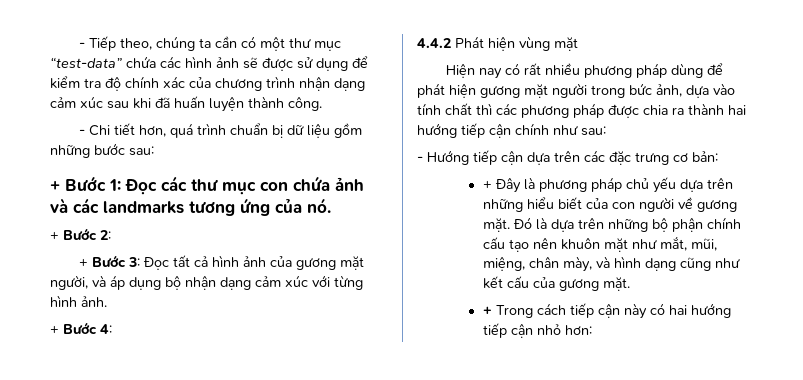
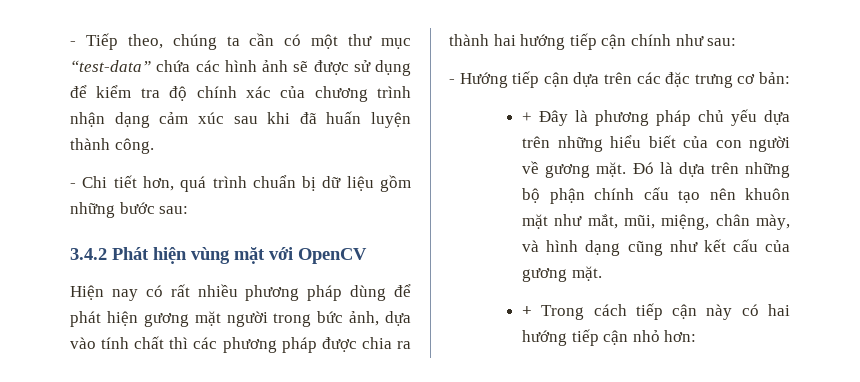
- + Bước 1: Đọc các thư mục con chứa ảnh và các landmarks tương ứng của nó.
- + Bước 2:
- + Bước 3: Đọc tất cả hình ảnh của gương mặt người, và áp dụng bộ nhận dạng cảm xúc với từng hình ảnh.
- + Bước 4:
- 4.4.2 Phát hiện vùng mặt
+ 3.4.2 Phát hiện vùng mặt với OpenCV

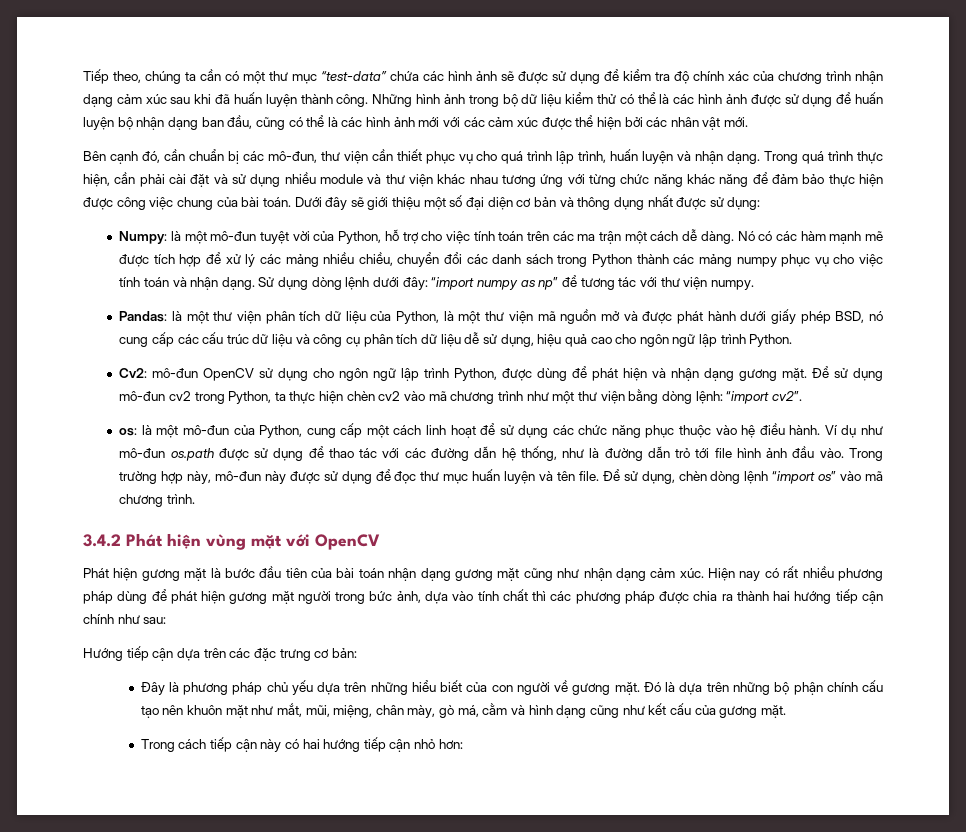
- - Tiếp theo, chúng ta cần có một thư mục “test-data” chứa các hình ảnh sẽ được sử dụng để kiểm tra độ chính xác của chương trình nhận dạng cảm xúc sau khi đã huấn luyện thành công.
- - Chi tiết hơn, quá trình chuẩn bị dữ liệu gồm những bước sau:
+ Tiếp theo, chúng ta cần có một thư mục “test-data” chứa các hình ảnh sẽ được sử dụng để kiểm tra độ chính xác của chương trình nhận dạng cảm xúc sau khi đã huấn luyện thành công. Những hình ảnh trong bộ dữ liệu kiểm thử có thể là các hình ảnh được sử dụng để huấn luyện bộ nhận dạng ban đầu, cũng có thể là các hình ảnh mới với các cảm xúc được thể hiện bởi các nhân vật mới.
+ Bên cạnh đó, cần chuẩn bị các mô-đun, thư viện cần thiết phục vụ cho quá trình lập trình, huấn luyện và nhận dạng. Trong quá trình thực hiện, cần phải cài đặt và sử dụng nhiều module và thư viện khác nhau tương ứng với từng chức năng khác năng để đảm bảo thực hiện được công việc chung của bài toán. Dưới đây sẽ giới thiệu một số đại diện cơ bản và thông dụng nhất được sử dụng:
+ Numpy: là một mô-đun tuyệt vời của Python, hỗ trợ cho việc tính toán trên các ma trận một cách dễ dàng. Nó có các hàm mạnh mẽ được tích hợp để xử lý các mảng nhiều chiều, chuyển đổi các danh sách trong Python thành các mảng numpy phục vụ cho việc tính toán và nhận dạng. Sử dụng dòng lệnh dưới đây: “import numpy as np” để tương tác với thư viện numpy.
+ Pandas: là một thư viện phân tích dữ liệu của Python, là một thư viện mã nguồn mở và được phát hành dưới giấy phép BSD, nó cung cấp các cấu trúc dữ liệu và công cụ phân tích dữ liệu dễ sử dụng, hiệu quả cao cho ngôn ngữ lập trình Python.
+ Cv2: mô-đun OpenCV sử dụng cho ngôn ngữ lập trình Python, được dùng để phát hiện và nhận dạng gương mặt. Để sử dụng mô-đun cv2 trong Python, ta thực hiện chèn cv2 vào mã chương trình như một thư viện bằng dòng lệnh: “import cv2”.
+ os: là một mô-đun của Python, cung cấp một cách linh hoạt để sử dụng các chức năng phục thuộc vào hệ điều hành. Ví dụ như mô-đun os.path được sử dụng để thao tác với các đường dẫn hệ thống, như là đường dẫn trỏ tới file hình ảnh đầu vào. Trong trường hợp này, mô-đun này được sử dụng để đọc thư mục huấn luyện và tên file. Để sử dụng, chèn dòng lệnh “import os” vào mã chương trình.
+ Phát hiện gương mặt là bước đầu tiên của bài toán nhận dạng gương mặt cũng như nhận dạng cảm xúc.
- - Hướng tiếp cận dựa trên các đặc trưng cơ bản:
+ Hướng tiếp cận dựa trên các đặc trưng cơ bản:
- + Đây là phương pháp chủ yếu dựa trên những hiểu biết của con người về gương mặt.
+ Đây là phương pháp chủ yếu dựa trên những hiểu biết của con người về gương mặt.
- Đó là dựa trên những bộ phận chính cấu tạo nên khuôn mặt như mắt, mũi, miệng, chân mày, và hình dạng cũng như kết cấu của gương mặt.
+ Đó là dựa trên những bộ phận chính cấu tạo nên khuôn mặt như mắt, mũi, miệng, chân mày, gò má, cằm và hình dạng cũng như kết cấu của gương mặt.
- + Trong cách tiếp cận này có hai hướng tiếp cận nhỏ hơn:
+ Trong cách tiếp cận này có hai hướng tiếp cận nhỏ hơn:

